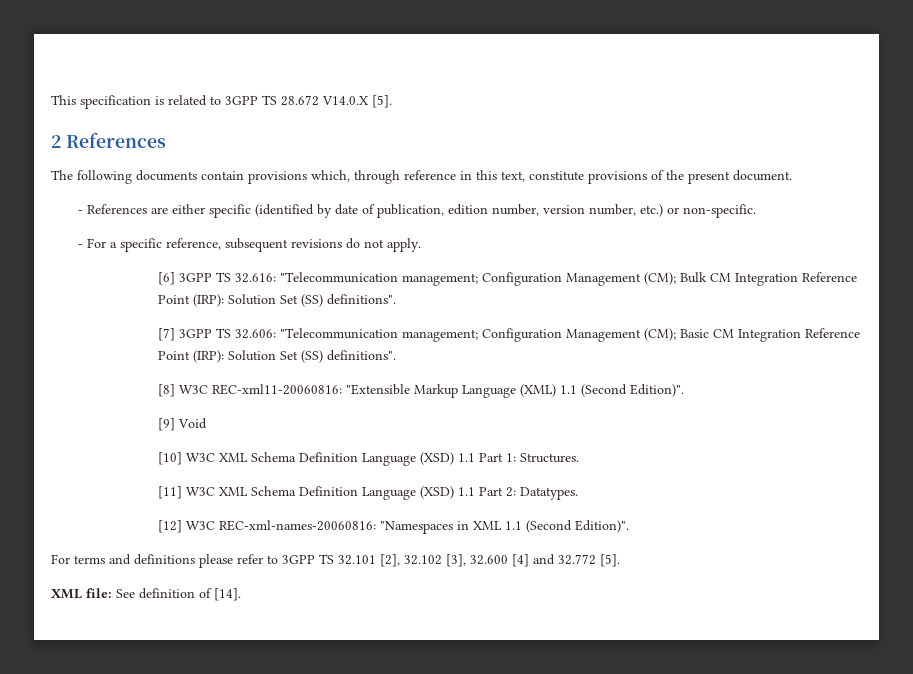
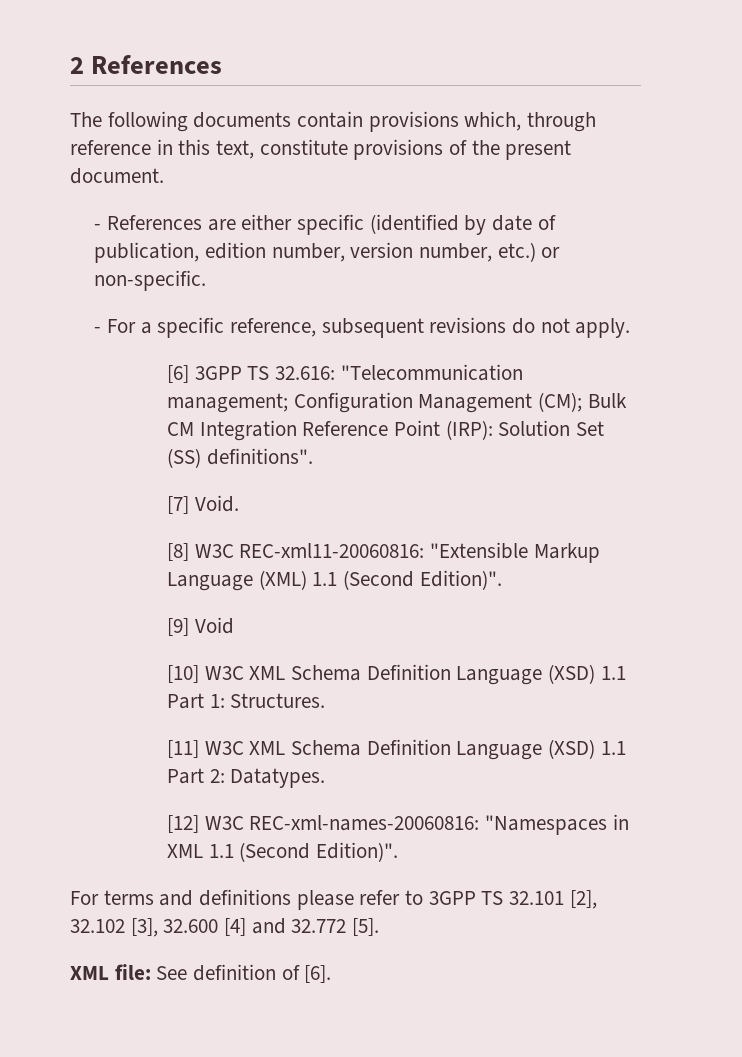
- This specification is related to 3GPP TS 28.672 V14.0.X [5].
- [7] 3GPP TS 32.606: "Telecommunication management; Configuration Management (CM); Basic CM Integration Reference Point (IRP): Solution Set (SS) definitions".
+ [7] Void.
- XML file: See definition of [14].
+ XML file: See definition of [6].

